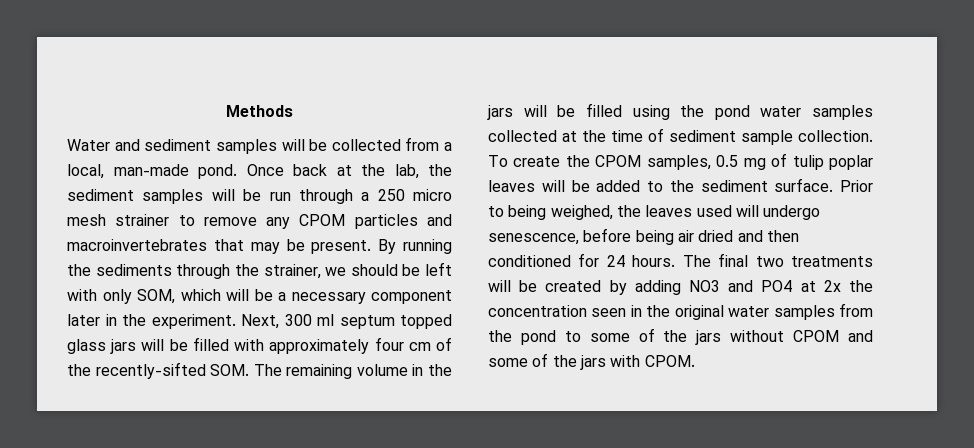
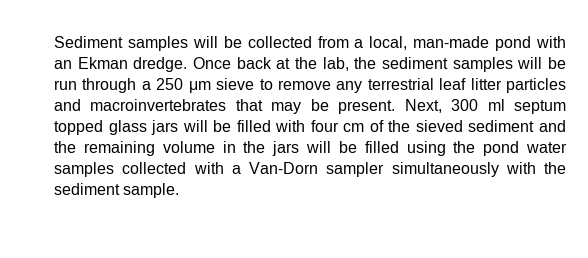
- Methods
- Water and sediment samples will be collected from a local, man-made pond.
+ Sediment samples will be collected from a local, man-made pond with an Ekman dredge.
- Once back at the lab, the sediment samples will be run through a 250 micro mesh strainer to remove any CPOM particles and macroinvertebrates that may be present.
+ Once back at the lab, the sediment samples will be run through a 250 μm sieve to remove any terrestrial leaf litter particles and macroinvertebrates that may be present.
- By running the sediments through the strainer, we should be left with only SOM, which will be a necessary component later in the experiment.
- Next, 300 ml septum topped glass jars will be filled with approximately four cm of the recently-sifted SOM. The remaining volume in the jars will be filled using the pond water samples collected at the time of sediment sample collection. To create the CPOM samples, 0.5 mg of tulip poplar leaves will be added to the sediment surface. Prior to being weighed, the leaves used will undergo senescence, before being air dried and then conditioned for 24 hours. The final two treatments will be created by adding NO3 and PO4 at 2x the concentration seen in the original water samples from the pond to some of the jars without CPOM and some of the jars with CPOM.
+ Next, 300 ml septum topped glass jars will be filled with four cm of the sieved sediment and the remaining volume in the jars will be filled using the pond water samples collected with a Van-Dorn sampler simultaneously with the sediment sample.

